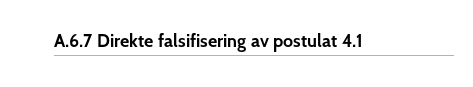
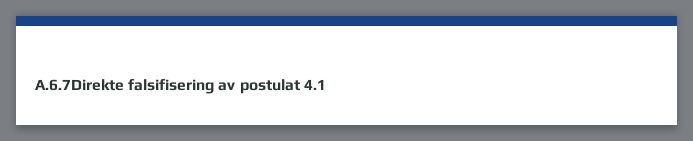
- A.6.7 Direkte falsifisering av postulat 4.1
+ A.6.7Direkte falsifisering av postulat 4.1

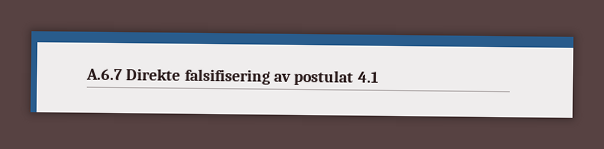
- A.6.7Direkte falsifisering av postulat 4.1
+ A.6.7 Direkte falsifisering av postulat 4.1

